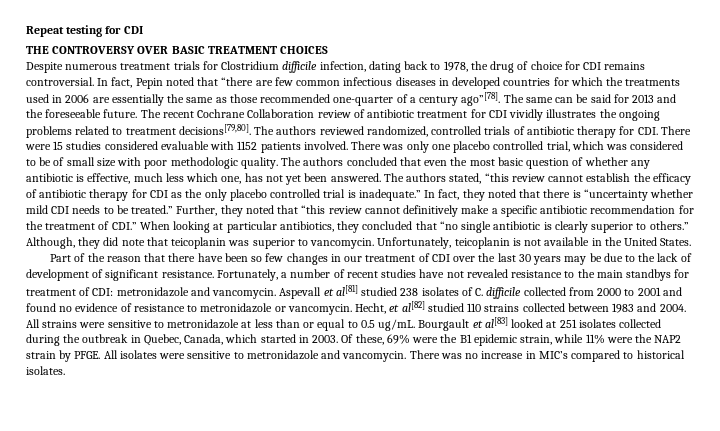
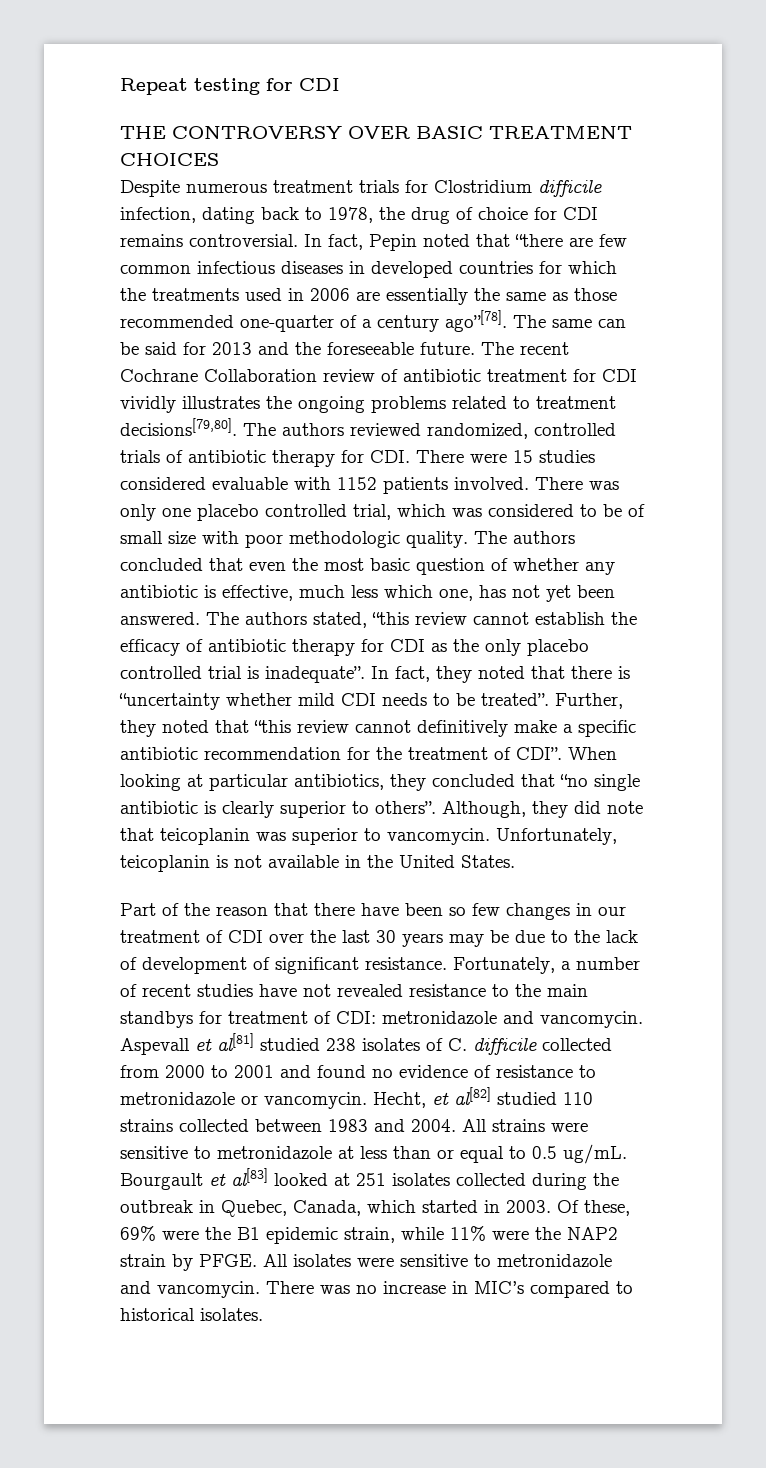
- The authors stated, “this review cannot establish the efficacy of antibiotic therapy for CDI as the only placebo controlled trial is inadequate.”
+ The authors stated, “this review cannot establish the efficacy of antibiotic therapy for CDI as the only placebo controlled trial is inadequate”.
- In fact, they noted that there is “uncertainty whether mild CDI needs to be treated.”
+ In fact, they noted that there is “uncertainty whether mild CDI needs to be treated”.
- Further, they noted that “this review cannot definitively make a specific antibiotic recommendation for the treatment of CDI.” When looking at particular antibiotics, they concluded that “no single antibiotic is clearly superior to others.”
+ Further, they noted that “this review cannot definitively make a specific antibiotic recommendation for the treatment of CDI”. When looking at particular antibiotics, they concluded that “no single antibiotic is clearly superior to others”.

